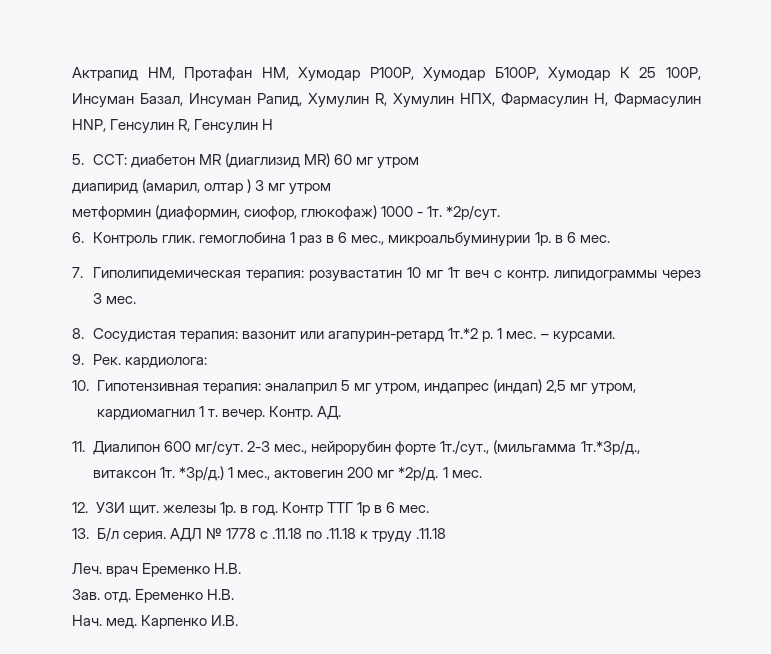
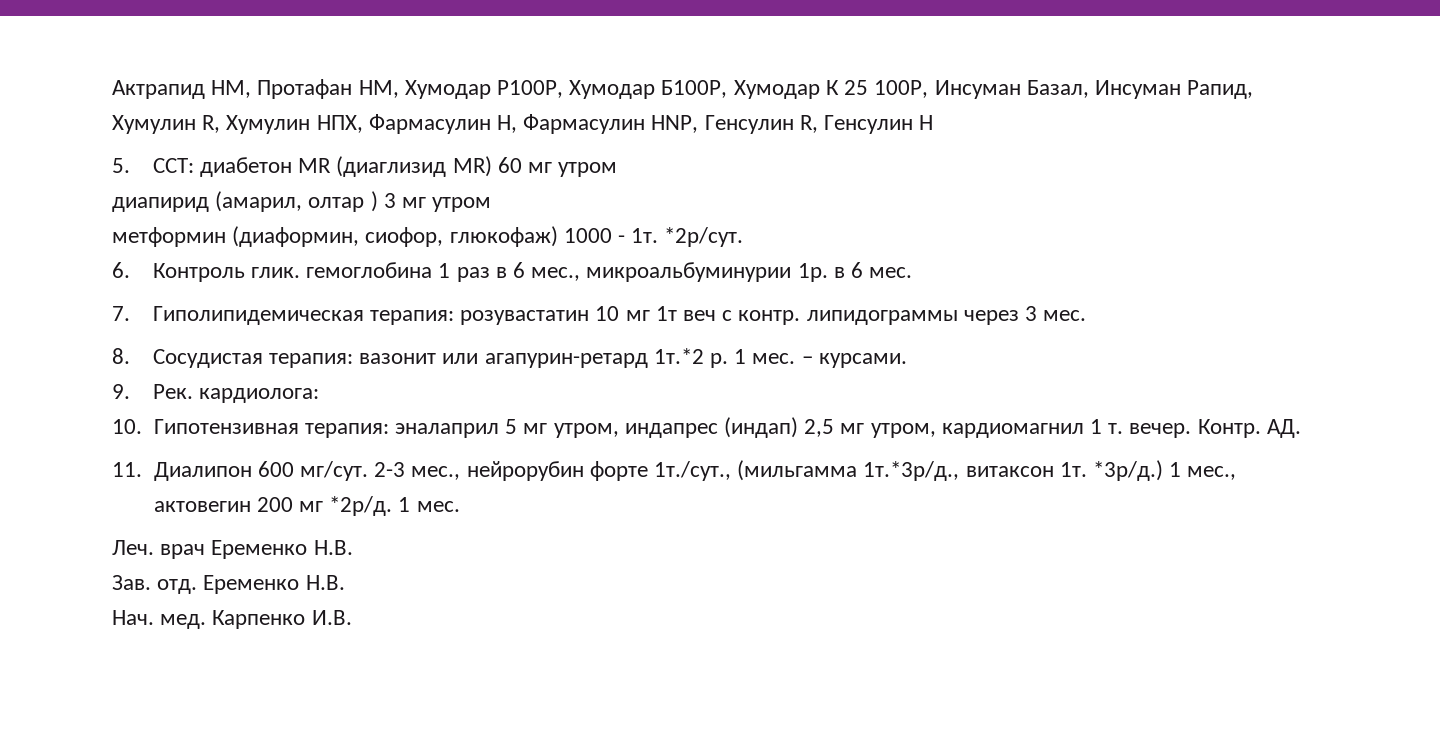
- 12. УЗИ щит. железы 1р. в год. Контр ТТГ 1р в 6 мес.
- 13. Б/л серия. АДЛ № 1778 с .11.18 по .11.18 к труду .11.18

